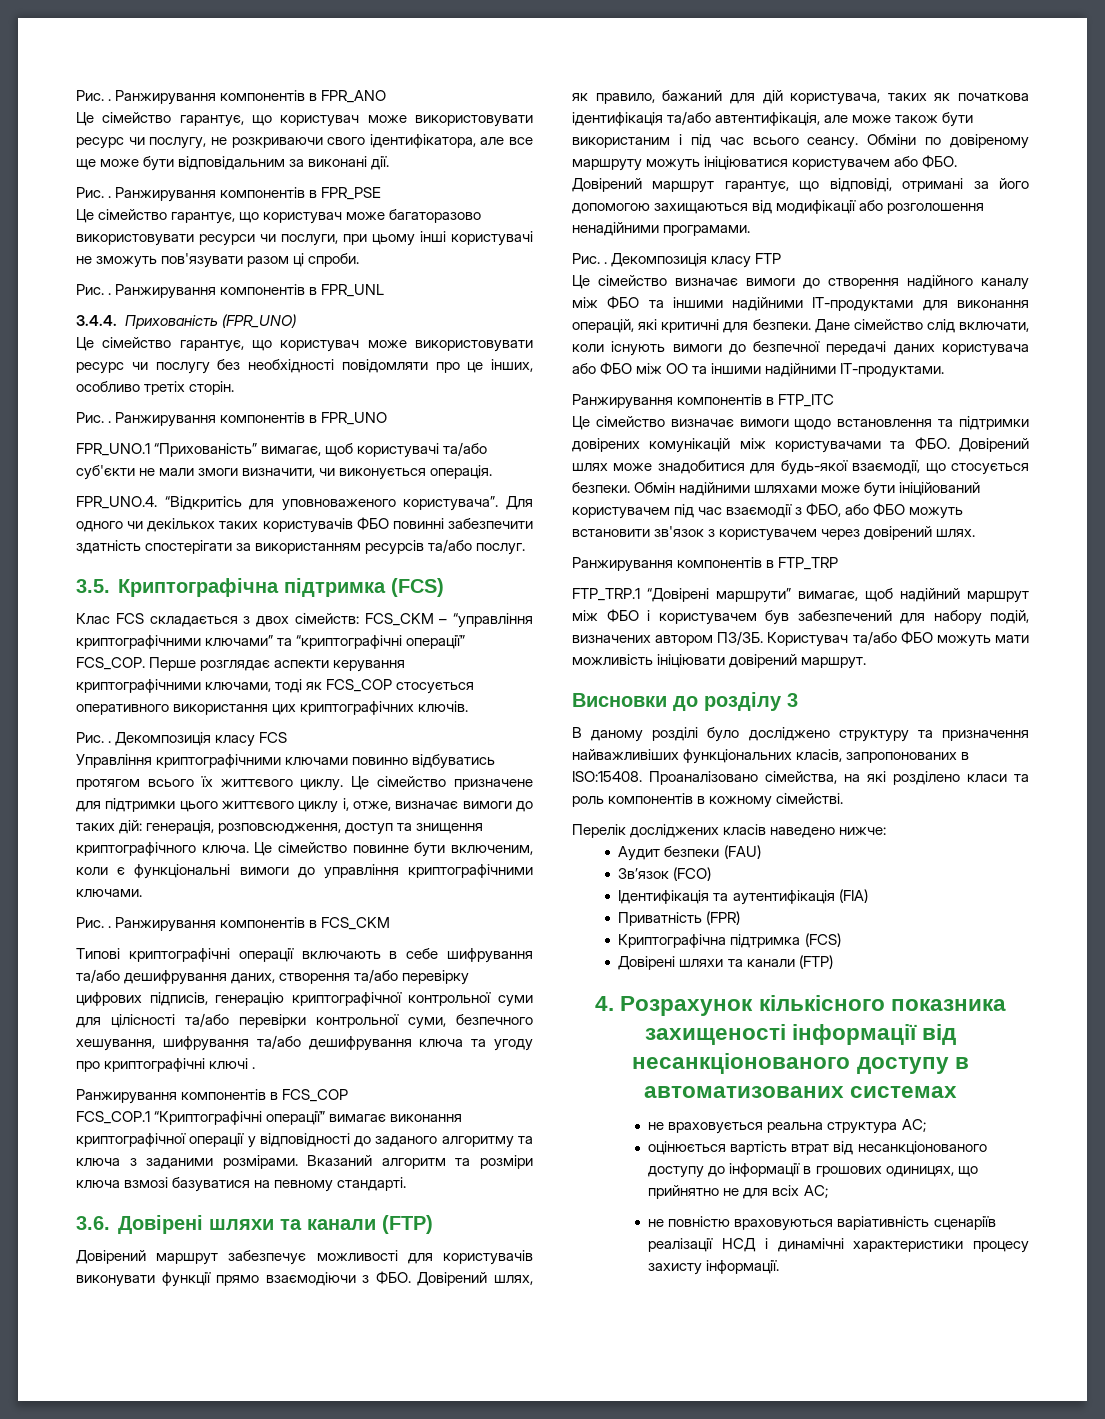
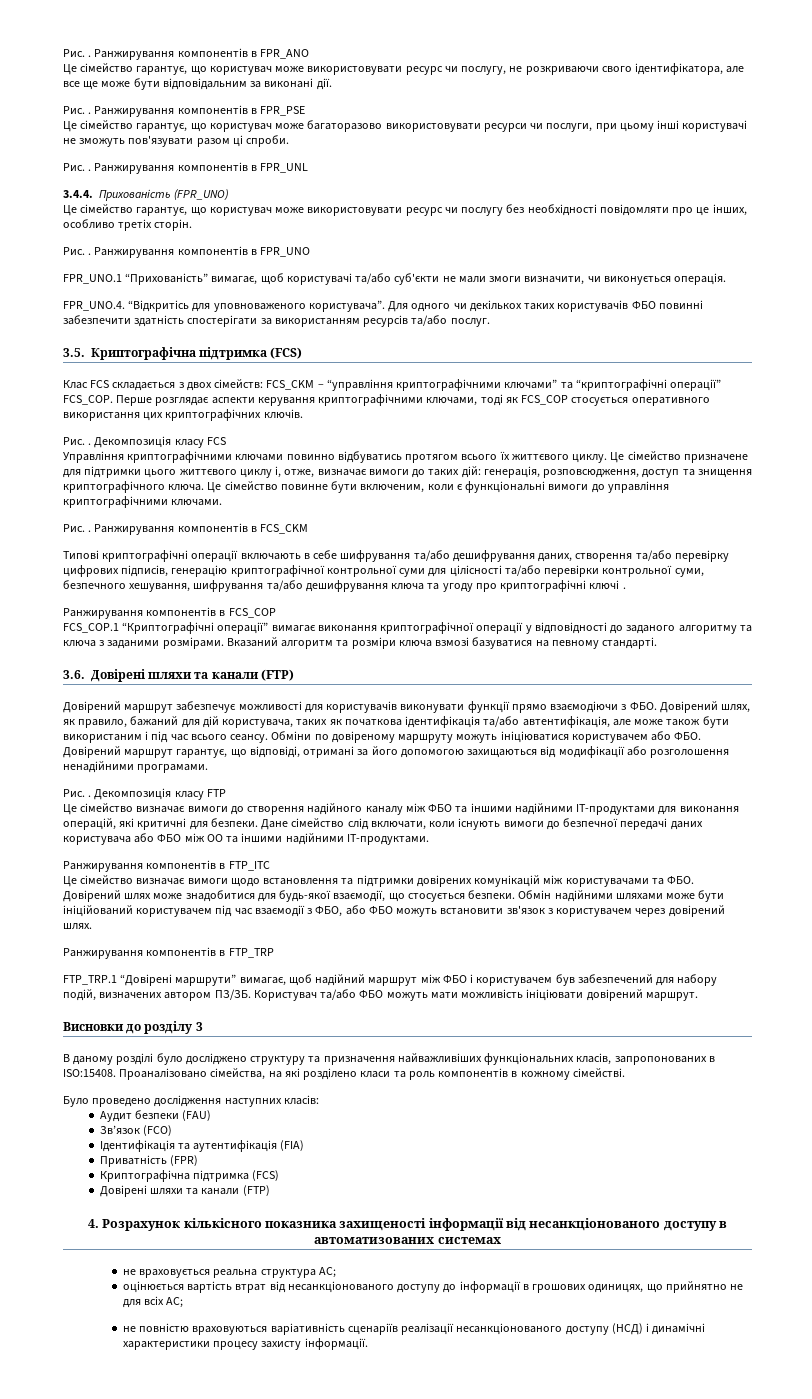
- Перелік досліджених класів наведено нижче:
+ Було проведено дослідження наступних класів:
- не повністю враховуються варіативність сценаріїв реалізації НСД і динамічні характеристики процесу захисту інформації.
+ не повністю враховуються варіативність сценаріїв реалізації несанкціонованого доступу (НСД) і динамічні характеристики процесу захисту інформації.

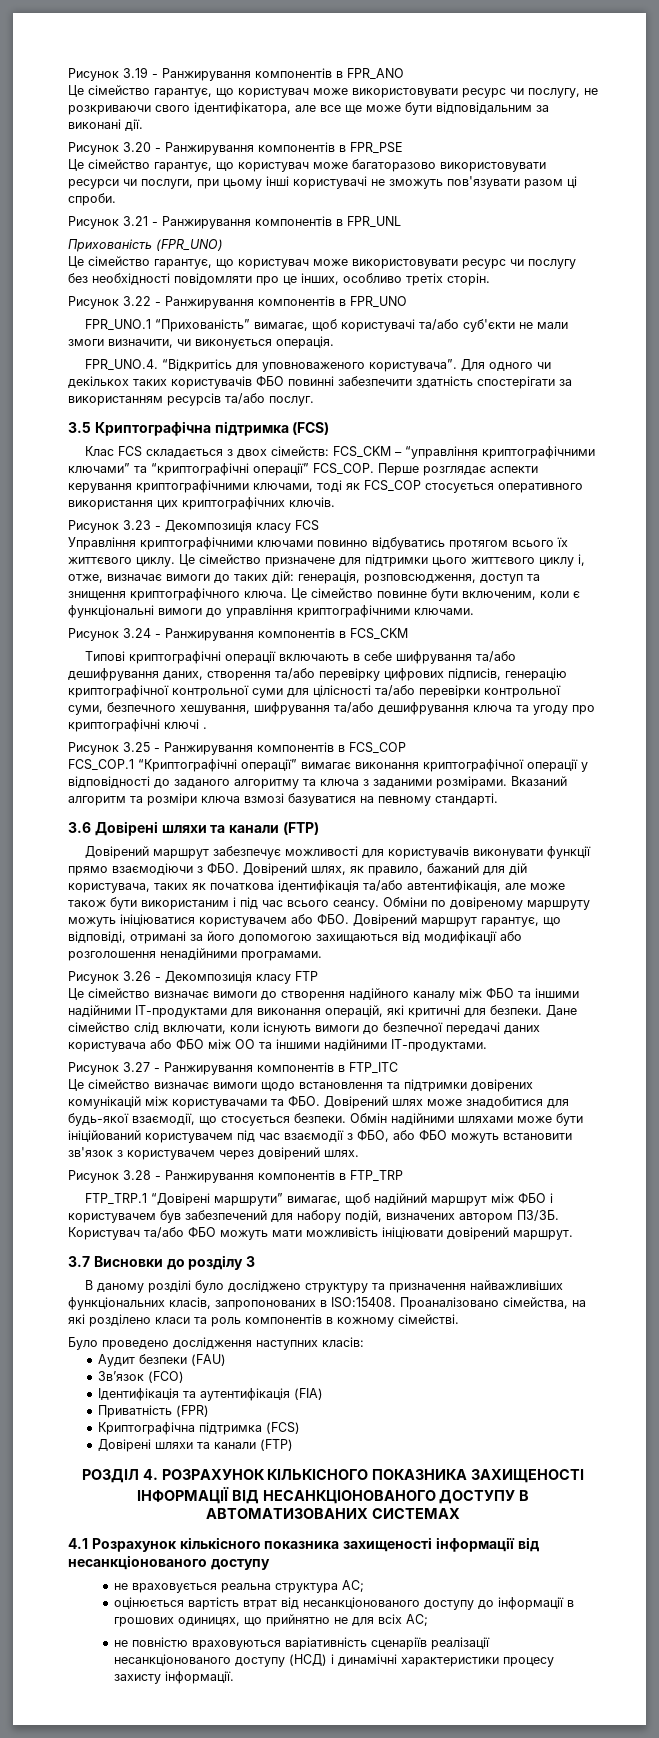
- Рис. . Ранжирування компонентів в FPR_ANO
+ Рисунок 3.19 - Ранжирування компонентів в FPR_ANO
- Рис. . Ранжирування компонентів в FPR_PSE
+ Рисунок 3.20 - Ранжирування компонентів в FPR_PSE
- Рис. . Ранжирування компонентів в FPR_UNL
+ Рисунок 3.21 - Ранжирування компонентів в FPR_UNL
- 3.4.4. Прихованість (FPR_UNO)
+ Прихованість (FPR_UNO)
- Рис. . Ранжирування компонентів в FPR_UNO
+ Рисунок 3.22 - Ранжирування компонентів в FPR_UNO
- 3.5. Криптографічна підтримка (FCS)
+ 3.5 Криптографічна підтримка (FCS)
- Рис. . Декомпозиція класу FCS
+ Рисунок 3.23 - Декомпозиція класу FCS
- Рис. . Ранжирування компонентів в FCS_CKM
+ Рисунок 3.24 - Ранжирування компонентів в FCS_CKM
- Ранжирування компонентів в FCS_COP
+ Рисунок 3.25 - Ранжирування компонентів в FCS_COP
- 3.6. Довірені шляхи та канали (FTP)
+ 3.6 Довірені шляхи та канали (FTP)
- Рис. . Декомпозиція класу FTP
+ Рисунок 3.26 - Декомпозиція класу FTP
- Ранжирування компонентів в FTP_ITC
+ Рисунок 3.27 - Ранжирування компонентів в FTP_ITC
- Ранжирування компонентів в FTP_TRP
+ Рисунок 3.28 - Ранжирування компонентів в FTP_TRP
- Висновки до розділу 3
+ 3.7 Висновки до розділу 3
- 4. Розрахунок кількісного показника захищеності інформації від несанкціонованого доступу в автоматизованих системах
+ РОЗДІЛ 4. РОЗРАХУНОК КІЛЬКІСНОГО ПОКАЗНИКА ЗАХИЩЕНОСТІ ІНФОРМАЦІЇ ВІД НЕСАНКЦІОНОВАНОГО ДОСТУПУ В АВТОМАТИЗОВАНИХ СИСТЕМАХ
+ 4.1 Розрахунок кількісного показника захищеності інформації від несанкціонованого доступу

